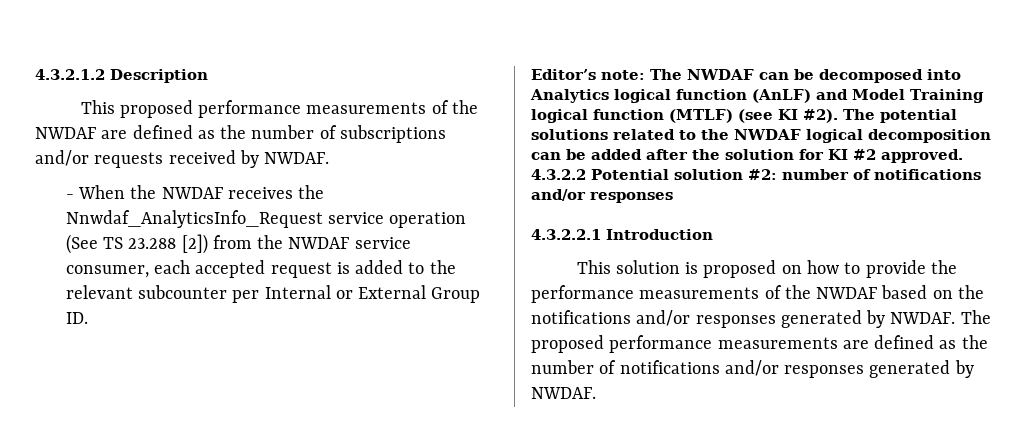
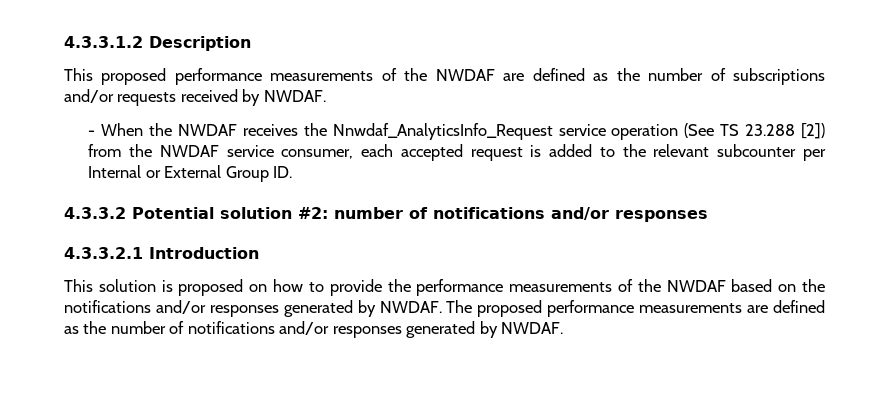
- 4.3.2.1.2 Description
+ 4.3.3.1.2 Description
- Editor’s note: The NWDAF can be decomposed into Analytics logical function (AnLF) and Model Training logical function (MTLF) (see KI #2). The potential solutions related to the NWDAF logical decomposition can be added after the solution for KI #2 approved. 4.3.2.2 Potential solution #2: number of notifications and/or responses
+ 4.3.3.2 Potential solution #2: number of notifications and/or responses
- 4.3.2.2.1 Introduction
+ 4.3.3.2.1 Introduction

